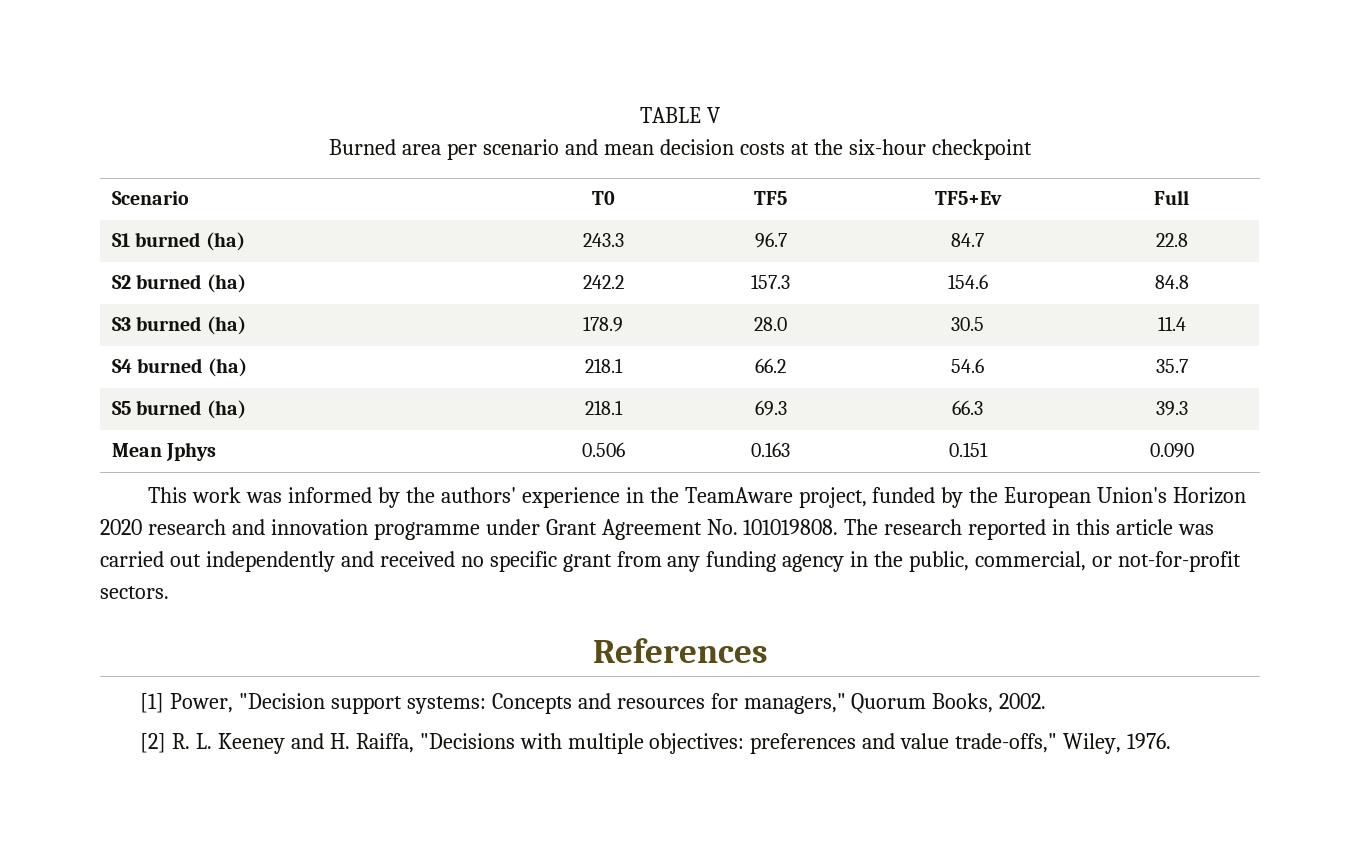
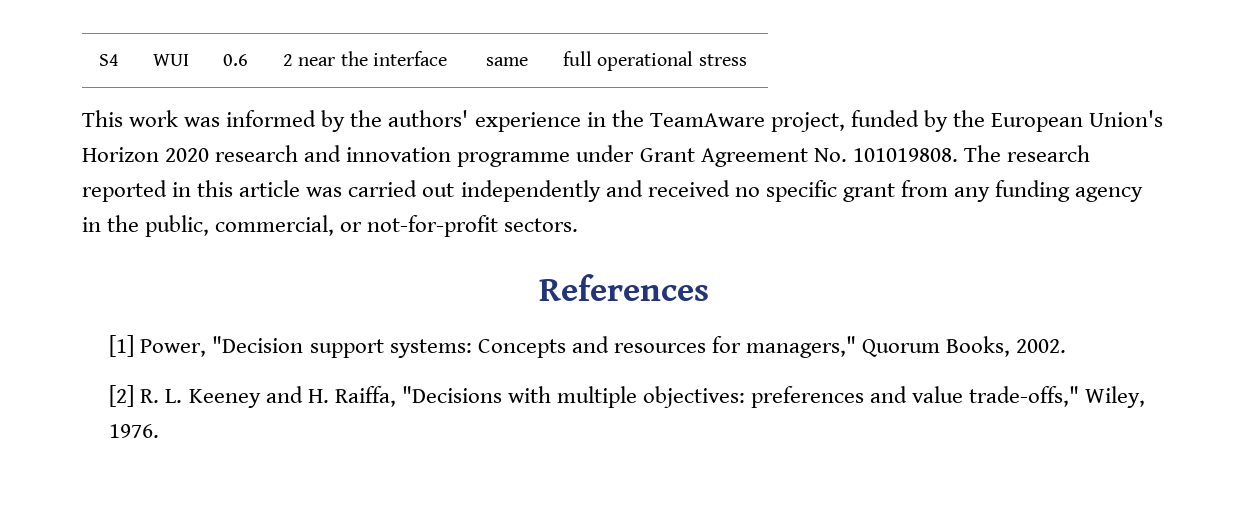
- TABLE V
- Burned area per scenario and mean decision costs at the six-hour checkpoint
- Scenario | T0 | TF5 | TF5+Ev | Full
- S1 burned (ha) | 243.3 | 96.7 | 84.7 | 22.8
- S2 burned (ha) | 242.2 | 157.3 | 154.6 | 84.8
- S3 burned (ha) | 178.9 | 28.0 | 30.5 | 11.4
- S4 burned (ha) | 218.1 | 66.2 | 54.6 | 35.7
- S5 burned (ha) | 218.1 | 69.3 | 66.3 | 39.3
- Mean Jphys | 0.506 | 0.163 | 0.151 | 0.090
+ S4 | WUI | 0.6 | 2 near the interface | same | full operational stress

